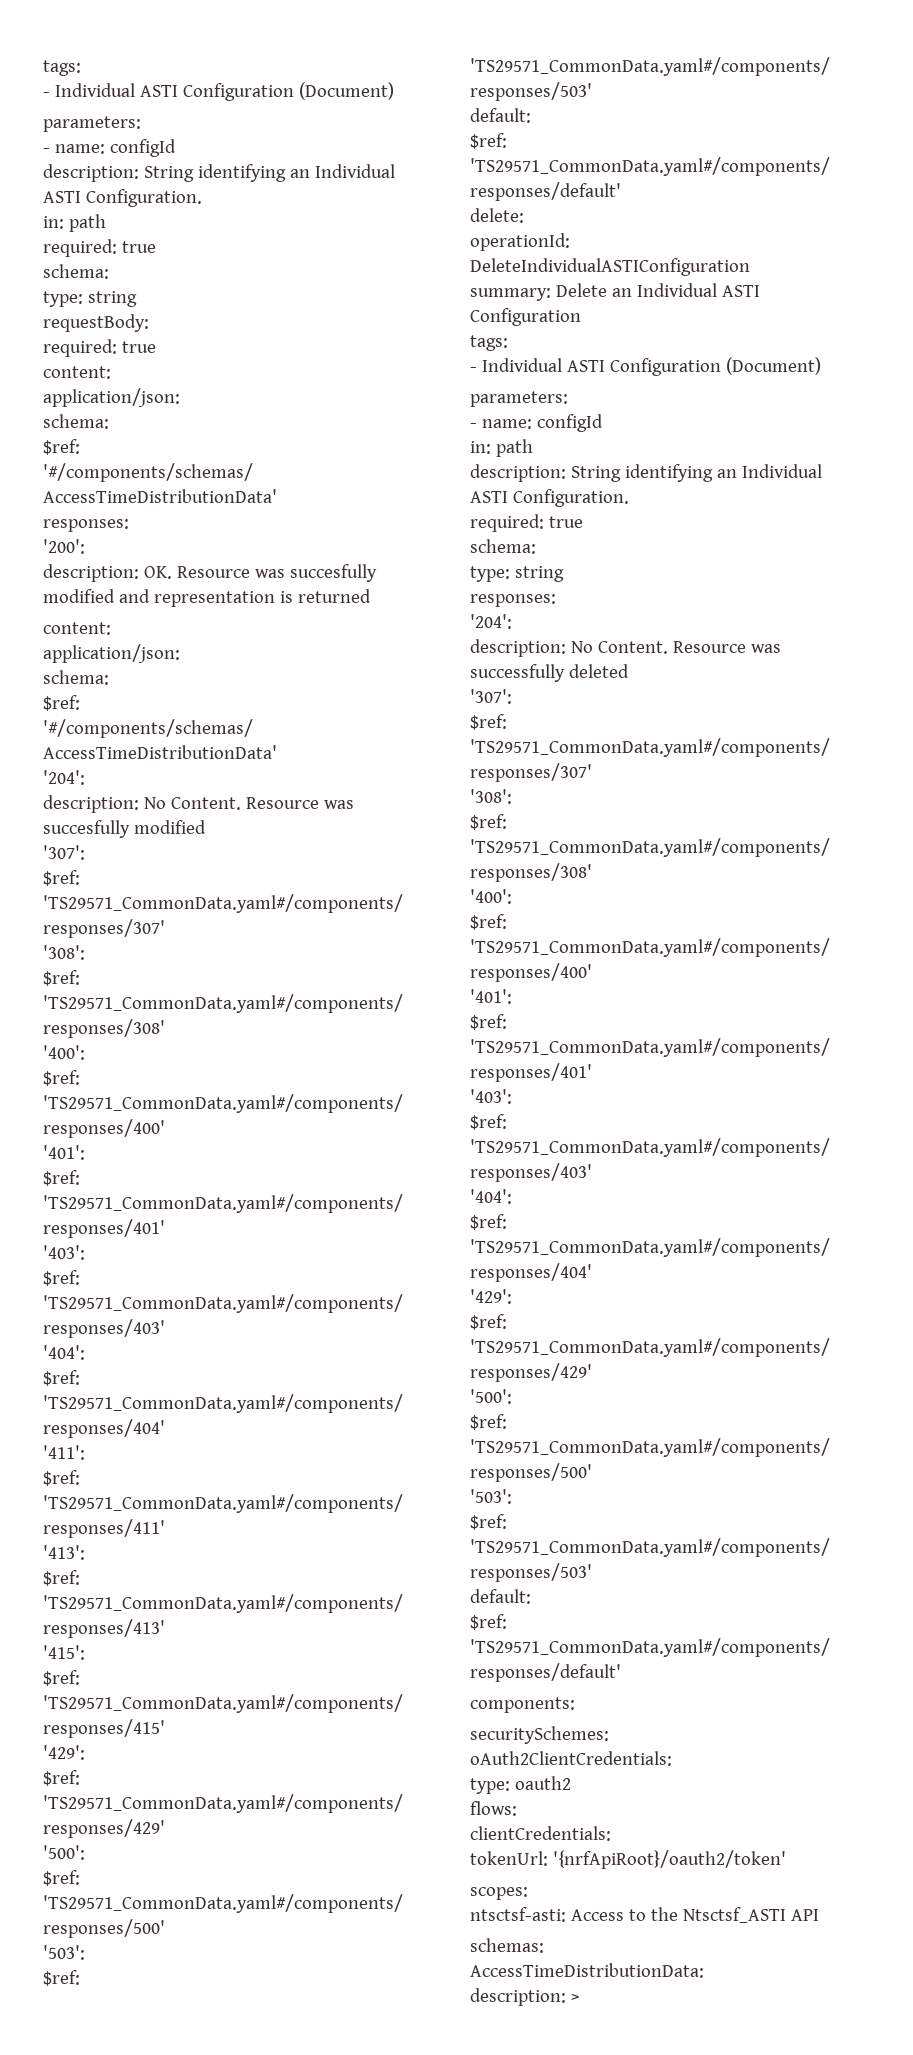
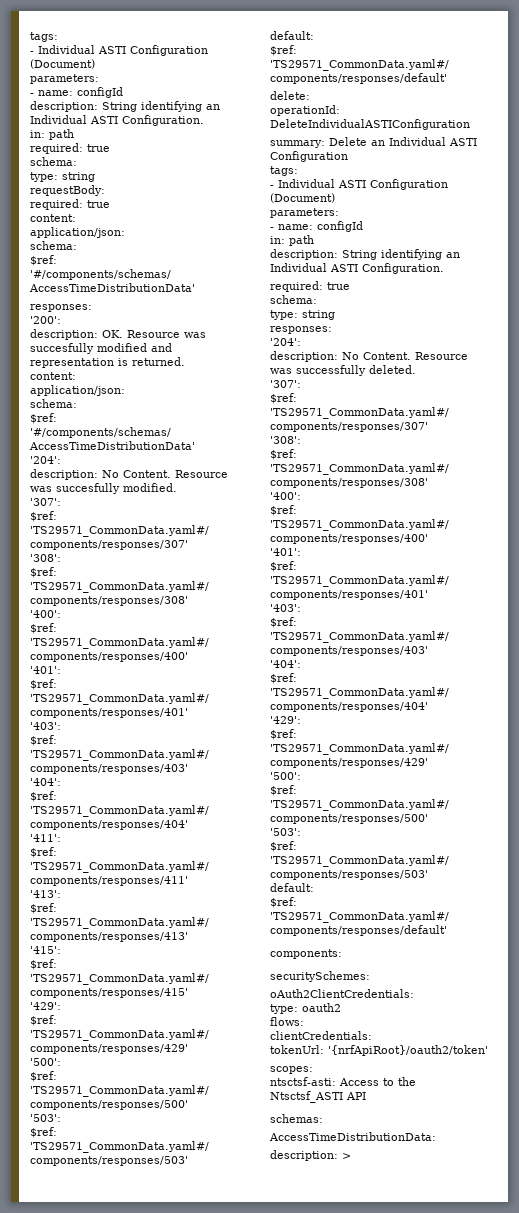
- description: OK. Resource was succesfully modified and representation is returned
+ description: OK. Resource was succesfully modified and representation is returned.
- description: No Content. Resource was succesfully modified
+ description: No Content. Resource was succesfully modified.
- Resource was successfully deleted
+ Resource was successfully deleted.

